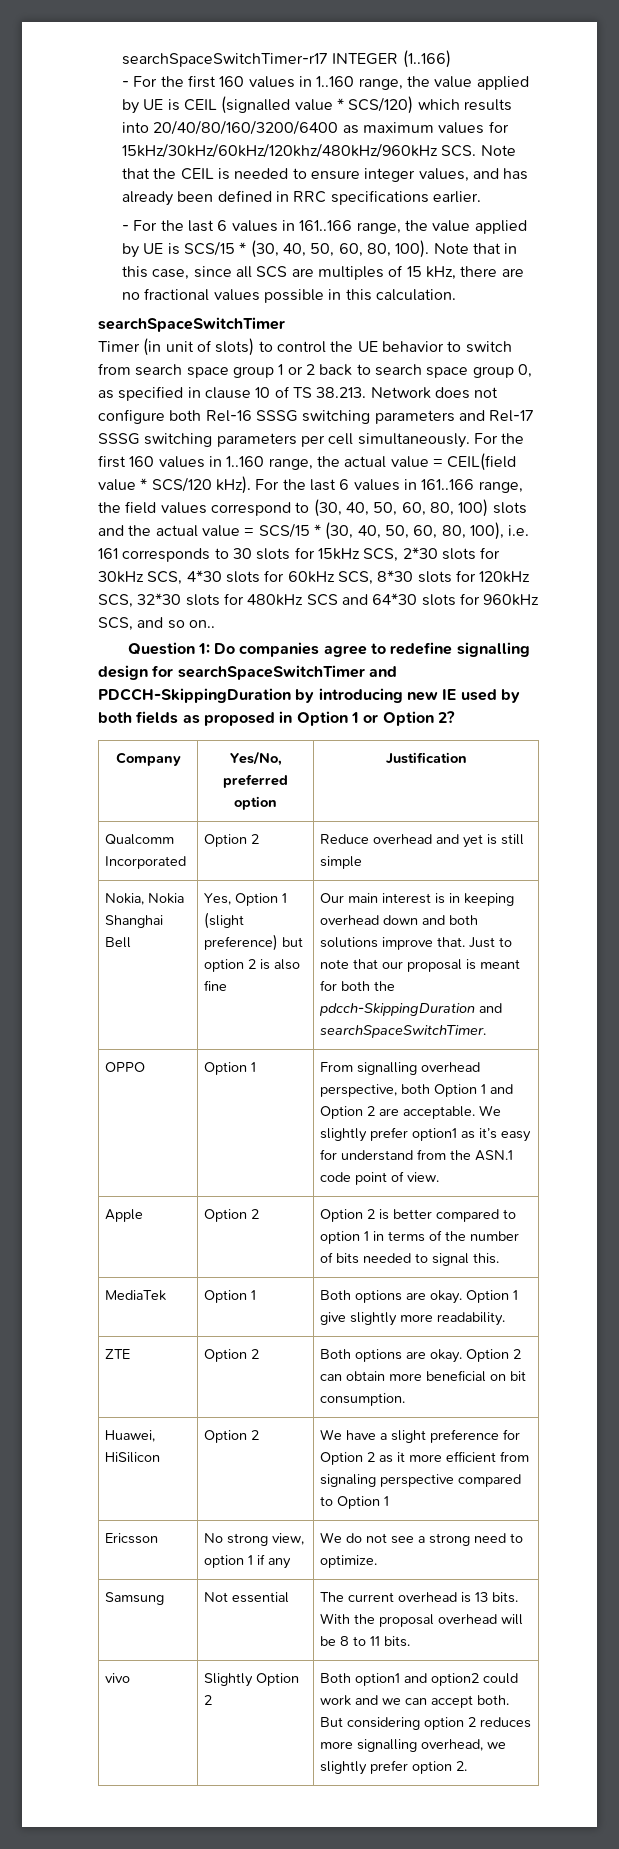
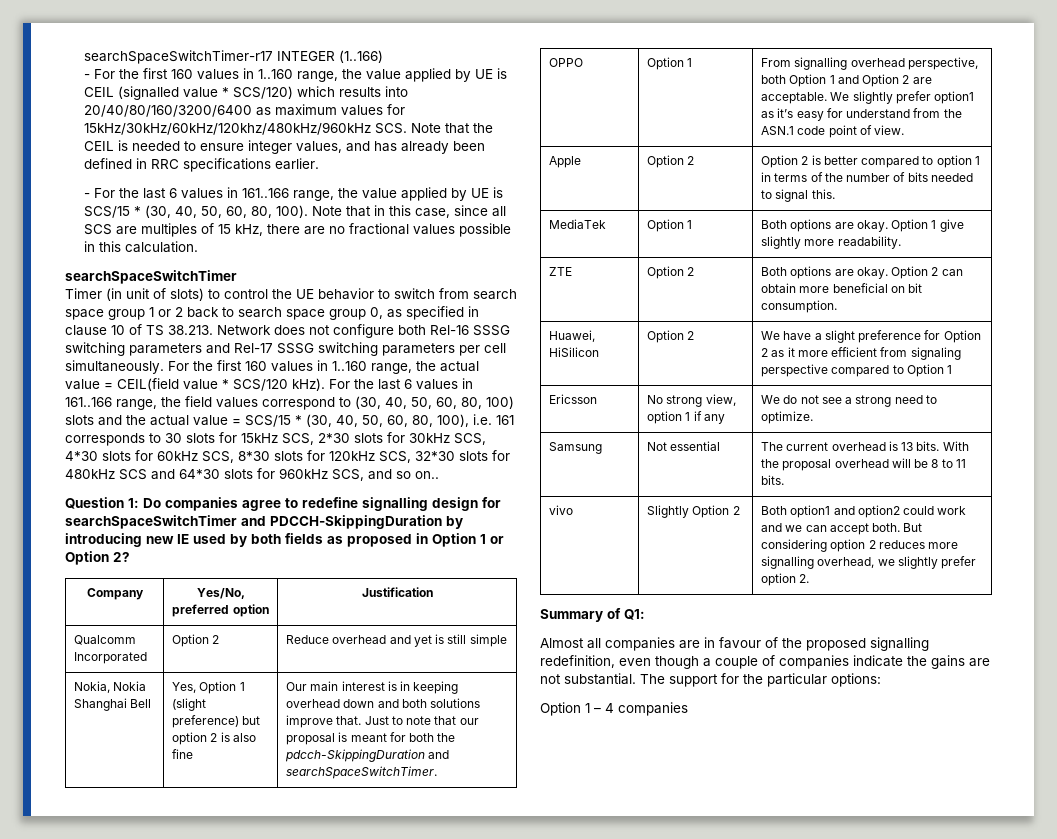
+ Summary of Q1:
+ Almost all companies are in favour of the proposed signalling redefinition, even though a couple of companies indicate the gains are not substantial. The support for the particular options:
+ Option 1 – 4 companies

